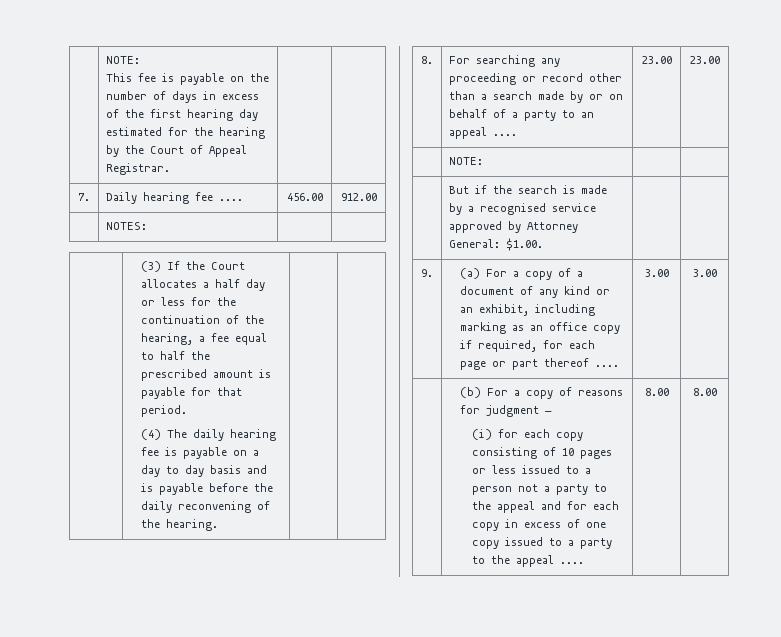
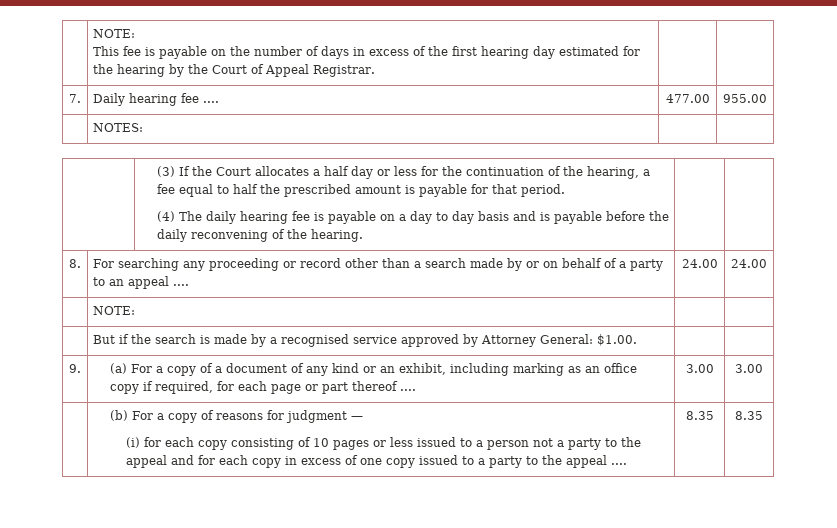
- 7. | Daily hearing fee .... | 456.00 | 912.00
+ 7. | Daily hearing fee .... | 477.00 | 955.00
- 8. | For searching any proceeding or record other than a search made by or on behalf of a party to an appeal .... | 23.00 | 23.00
+ 8. | For searching any proceeding or record other than a search made by or on behalf of a party to an appeal .... | 24.00 | 24.00
- 8.00 | 8.00
+ 8.35 | 8.35

